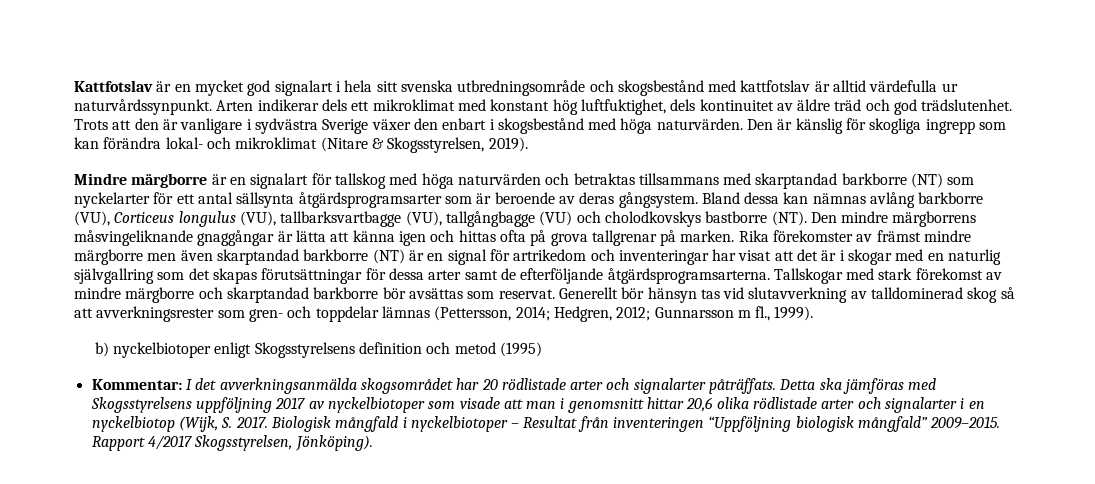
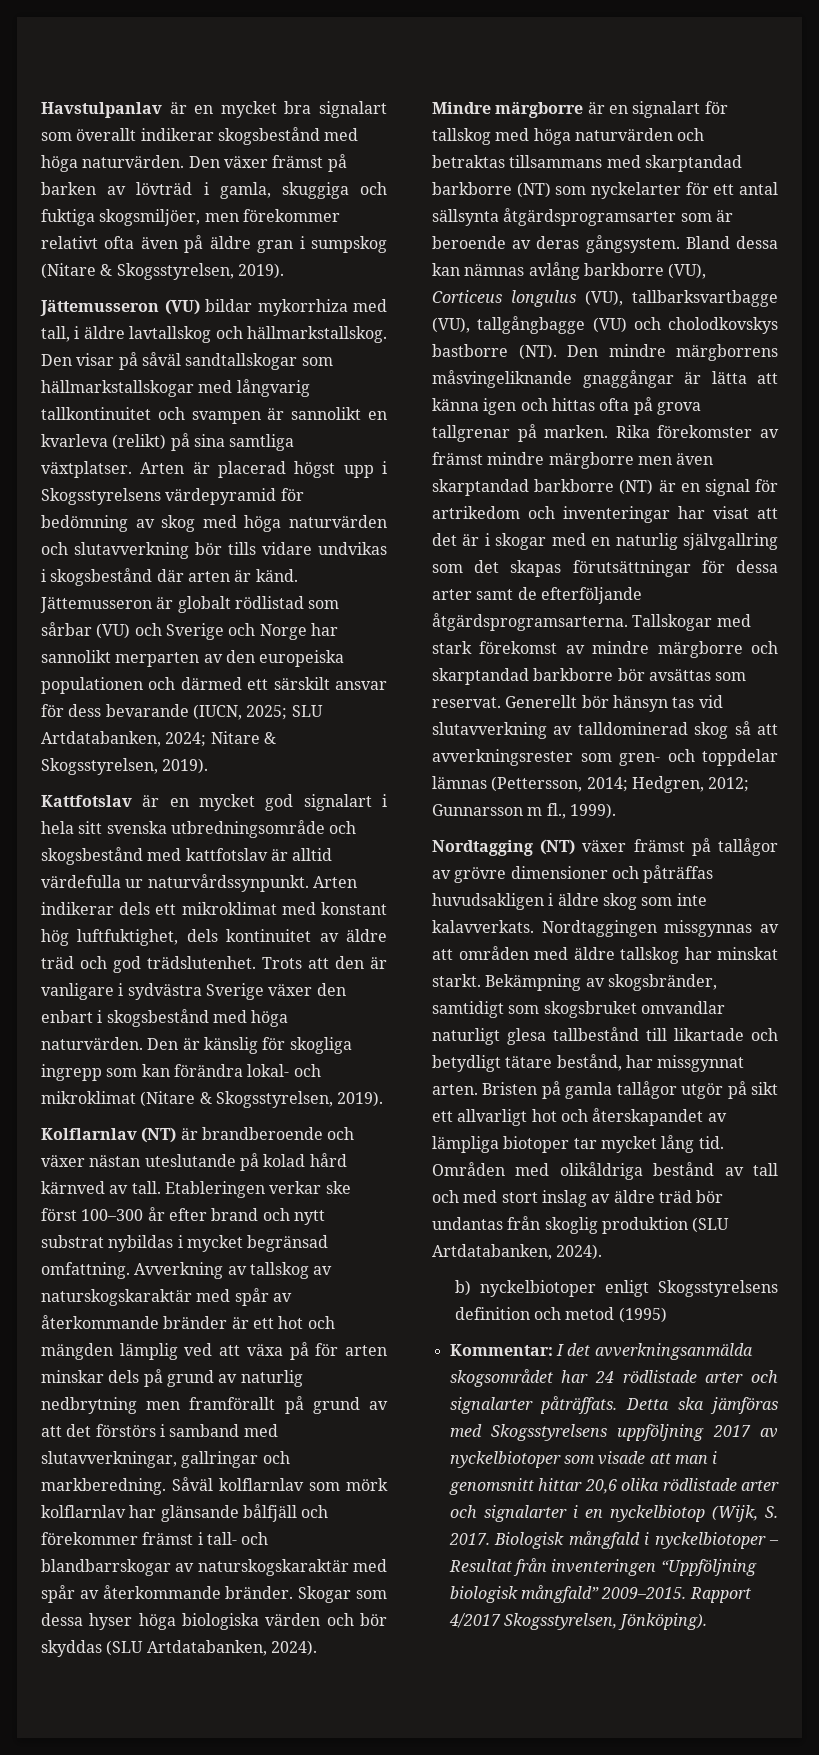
+ Havstulpanlav är en mycket bra signalart som överallt indikerar skogsbestånd med höga naturvärden. Den växer främst på barken av lövträd i gamla, skuggiga och fuktiga skogsmiljöer, men förekommer relativt ofta även på äldre gran i sumpskog (Nitare & Skogsstyrelsen, 2019).
+ Jättemusseron (VU) bildar mykorrhiza med tall, i äldre lavtallskog och hällmarkstallskog. Den visar på såväl sandtallskogar som hällmarkstallskogar med långvarig tallkontinuitet och svampen är sannolikt en kvarleva (relikt) på sina samtliga växtplatser. Arten är placerad högst upp i Skogsstyrelsens värdepyramid för bedömning av skog med höga naturvärden och slutavverkning bör tills vidare undvikas i skogsbestånd där arten är känd. Jättemusseron är globalt rödlistad som sårbar (VU) och Sverige och Norge har sannolikt merparten av den europeiska populationen och därmed ett särskilt ansvar för dess bevarande (IUCN, 2025; SLU Artdatabanken, 2024; Nitare & Skogsstyrelsen, 2019).
+ Kolflarnlav (NT) är brandberoende och växer nästan uteslutande på kolad hård kärnved av tall. Etableringen verkar ske först 100–300 år efter brand och nytt substrat nybildas i mycket begränsad omfattning. Avverkning av tallskog av naturskogskaraktär med spår av återkommande bränder är ett hot och mängden lämplig ved att växa på för arten minskar dels på grund av naturlig nedbrytning men framförallt på grund av att det förstörs i samband med slutavverkningar, gallringar och markberedning. Såväl kolflarnlav som mörk kolflarnlav har glänsande bålfjäll och förekommer främst i tall- och blandbarrskogar av naturskogskaraktär med spår av återkommande bränder. Skogar som dessa hyser höga biologiska värden och bör skyddas (SLU Artdatabanken, 2024).
+ Nordtagging (NT) växer främst på tallågor av grövre dimensioner och påträffas huvudsakligen i äldre skog som inte kalavverkats. Nordtaggingen missgynnas av att områden med äldre tallskog har minskat starkt. Bekämpning av skogsbränder, samtidigt som skogsbruket omvandlar naturligt glesa tallbestånd till likartade och betydligt tätare bestånd, har missgynnat arten. Bristen på gamla tallågor utgör på sikt ett allvarligt hot och återskapandet av lämpliga biotoper tar mycket lång tid. Områden med olikåldriga bestånd av tall och med stort inslag av äldre träd bör undantas från skoglig produktion (SLU Artdatabanken, 2024).
- Kommentar: I det avverkningsanmälda skogsområdet har 20 rödlistade arter och signalarter påträffats.
+ Kommentar: I det avverkningsanmälda skogsområdet har 24 rödlistade arter och signalarter påträffats.

